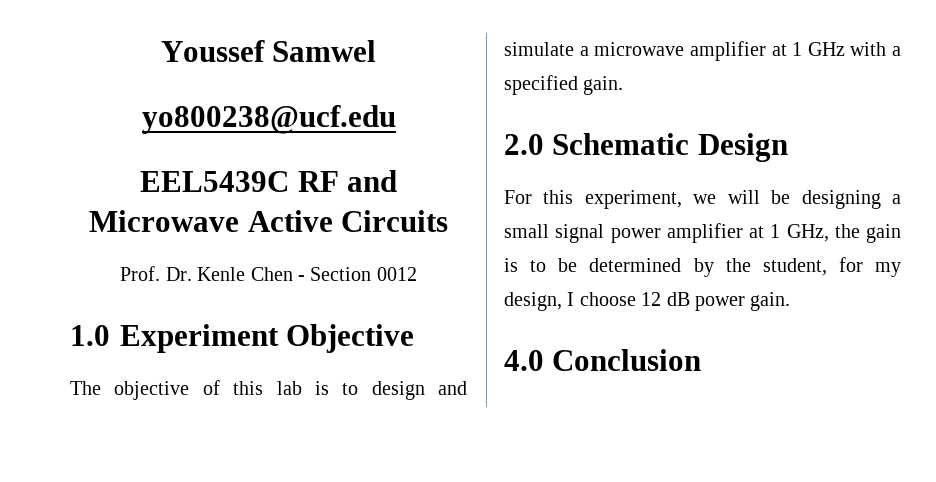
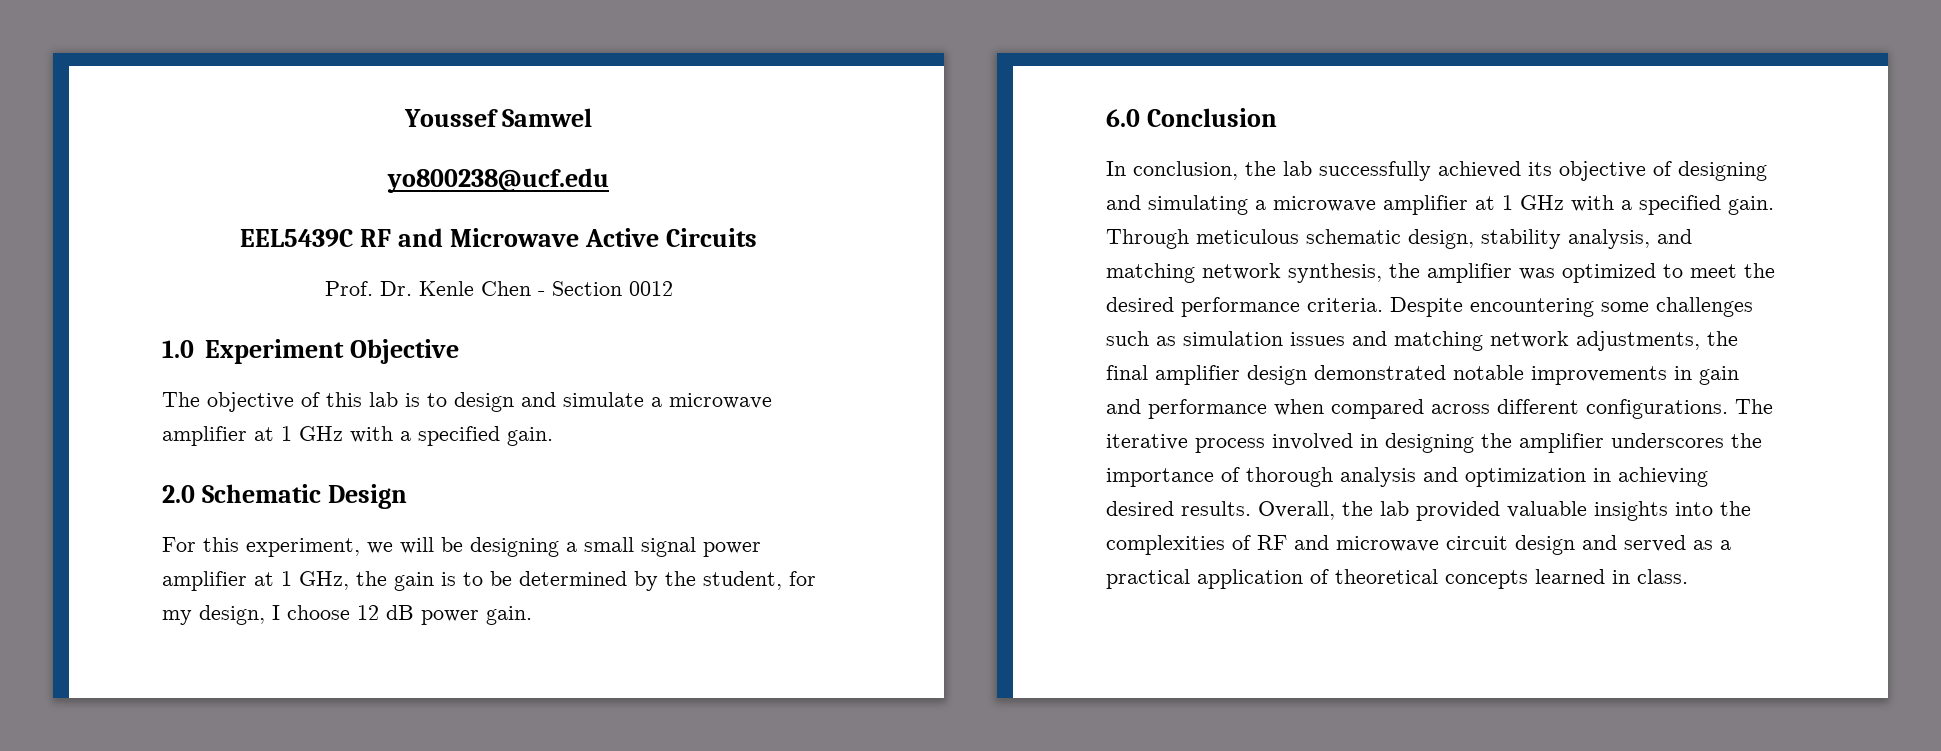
- 4.0 Conclusion
+ 6.0 Conclusion
+ In conclusion, the lab successfully achieved its objective of designing and simulating a microwave amplifier at 1 GHz with a specified gain. Through meticulous schematic design, stability analysis, and matching network synthesis, the amplifier was optimized to meet the desired performance criteria. Despite encountering some challenges such as simulation issues and matching network adjustments, the final amplifier design demonstrated notable improvements in gain and performance when compared across different configurations. The iterative process involved in designing the amplifier underscores the importance of thorough analysis and optimization in achieving desired results. Overall, the lab provided valuable insights into the complexities of RF and microwave circuit design and served as a practical application of theoretical concepts learned in class.

